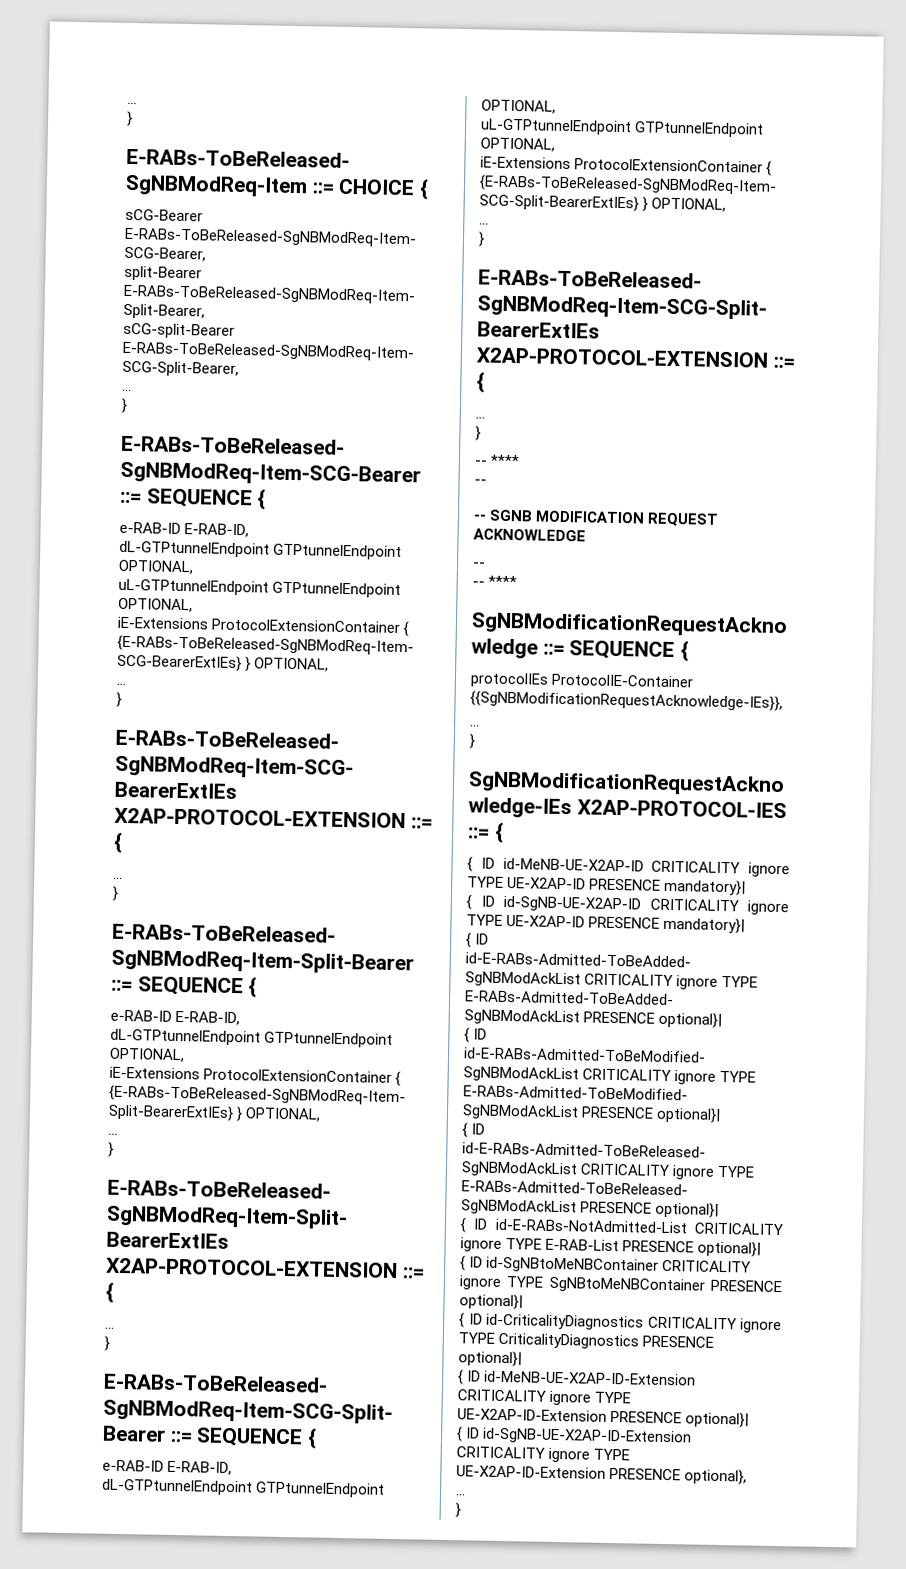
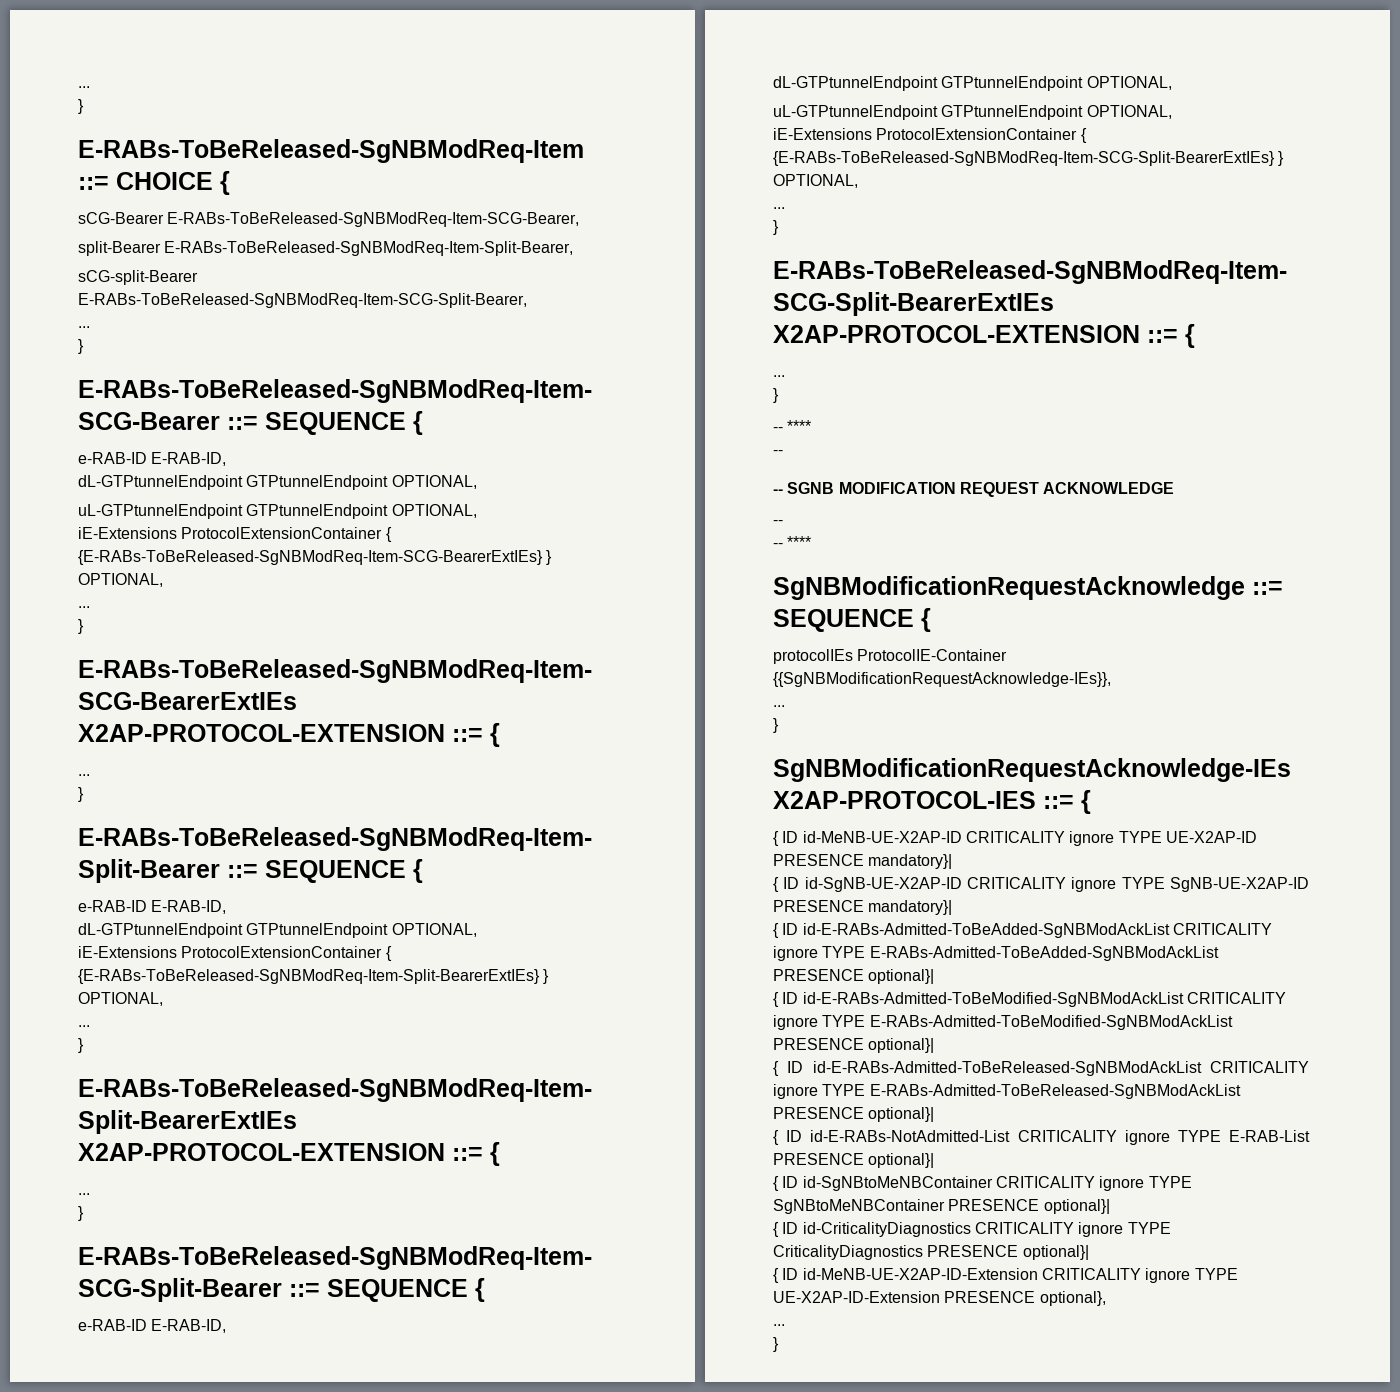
- { ID id-SgNB-UE-X2AP-ID CRITICALITY ignore TYPE UE-X2AP-ID PRESENCE mandatory}|
+ { ID id-SgNB-UE-X2AP-ID CRITICALITY ignore TYPE SgNB-UE-X2AP-ID PRESENCE mandatory}|
- { ID id-MeNB-UE-X2AP-ID-Extension CRITICALITY ignore TYPE UE-X2AP-ID-Extension PRESENCE optional}|
- { ID id-SgNB-UE-X2AP-ID-Extension CRITICALITY ignore TYPE UE-X2AP-ID-Extension PRESENCE optional},
+ { ID id-MeNB-UE-X2AP-ID-Extension CRITICALITY ignore TYPE UE-X2AP-ID-Extension PRESENCE optional},

